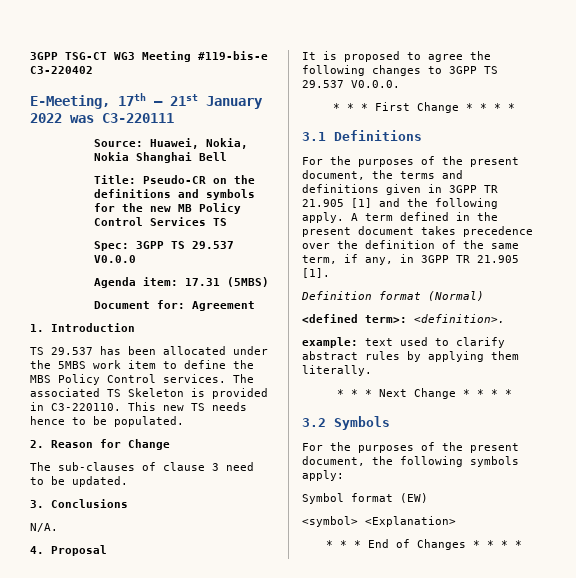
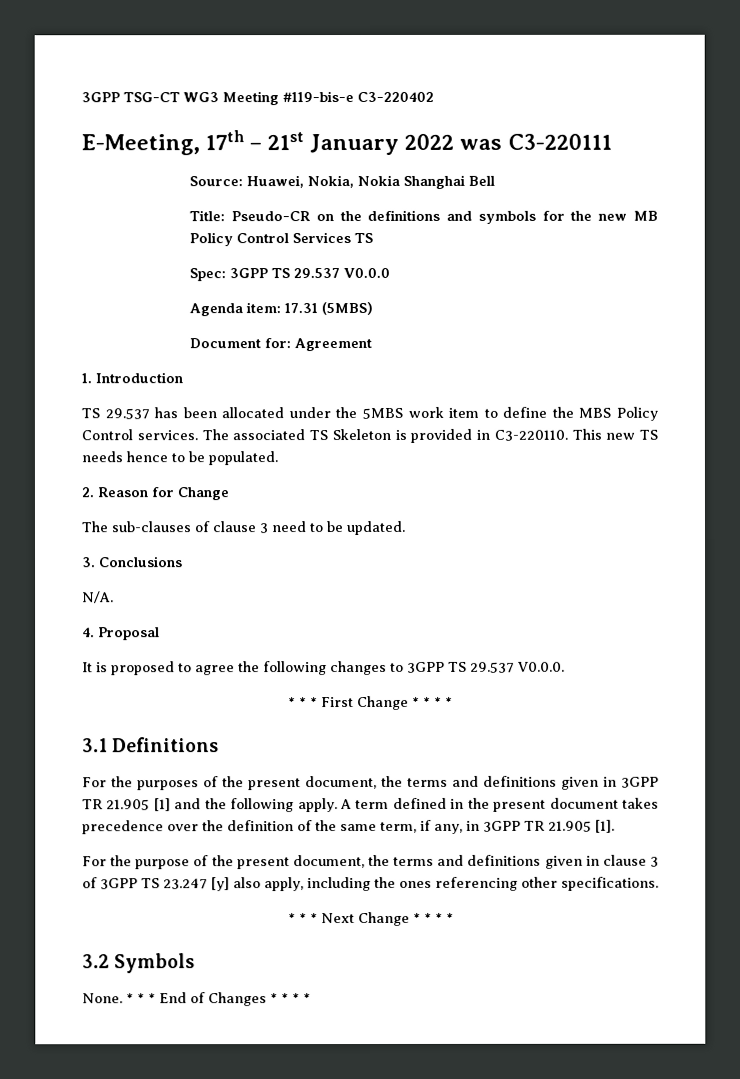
- Definition format (Normal)
- <defined term>: <definition>.
- example: text used to clarify abstract rules by applying them literally.
+ For the purpose of the present document, the terms and definitions given in clause 3 of 3GPP TS 23.247 [y] also apply, including the ones referencing other specifications.
- For the purposes of the present document, the following symbols apply:
- Symbol format (EW)
- <symbol> <Explanation>
- * * * End of Changes * * * *
+ None. * * * End of Changes * * * *

